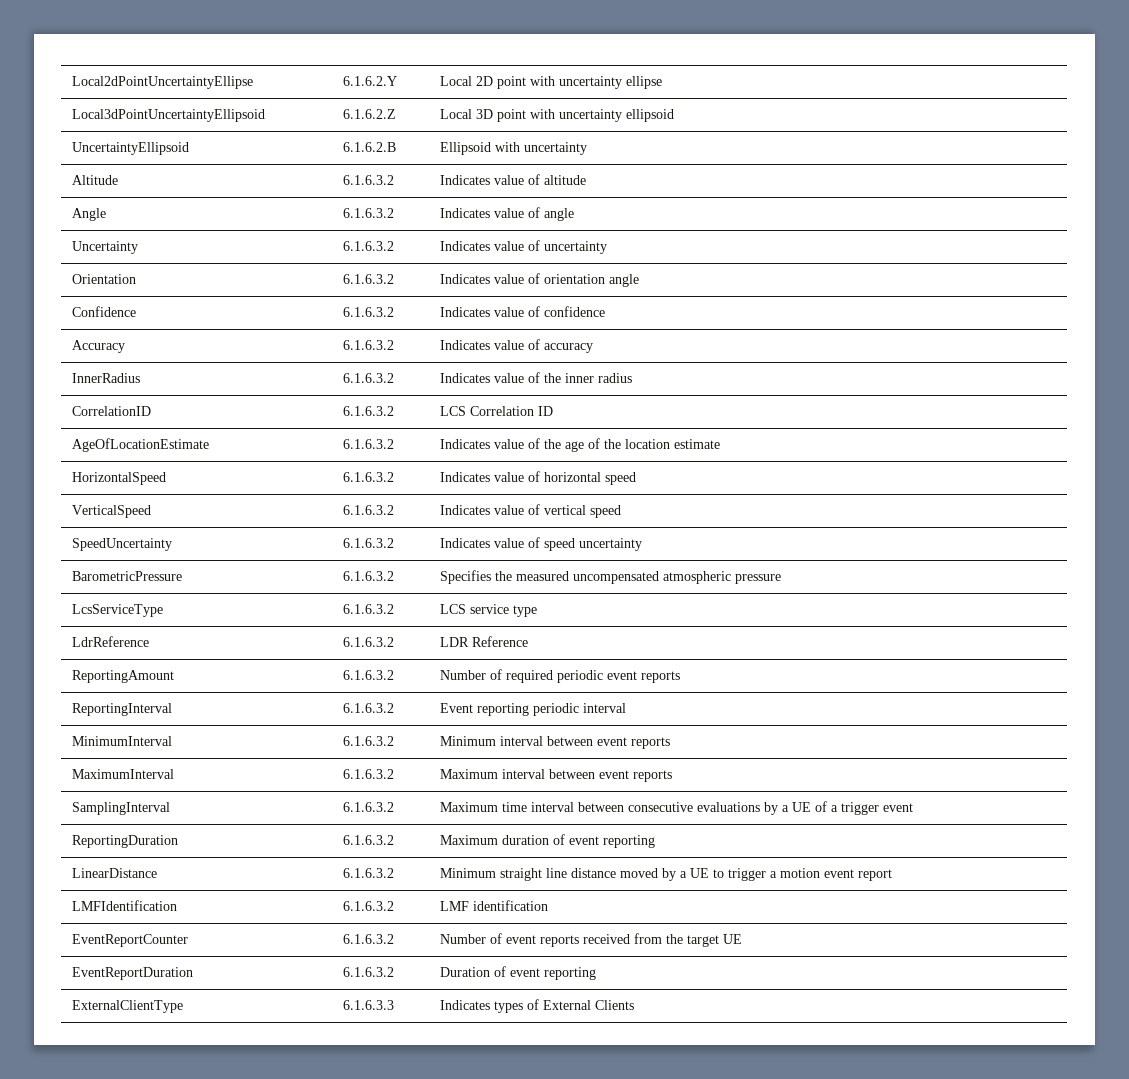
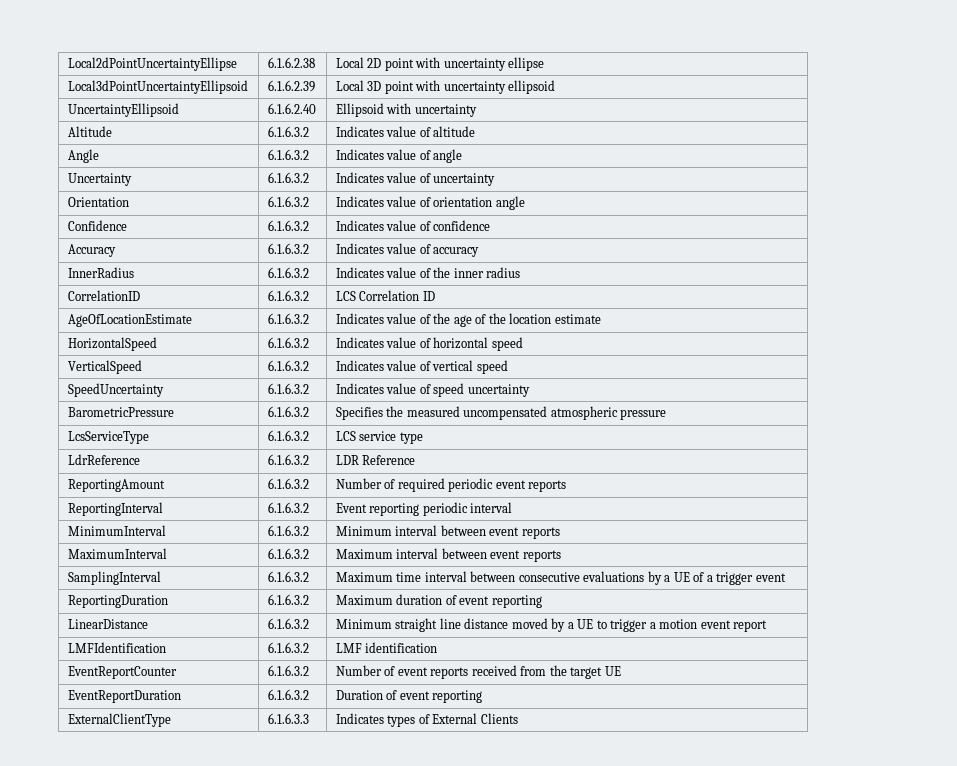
- Local2dPointUncertaintyEllipse | 6.1.6.2.Y | Local 2D point with uncertainty ellipse
+ Local2dPointUncertaintyEllipse | 6.1.6.2.38 | Local 2D point with uncertainty ellipse
- Local3dPointUncertaintyEllipsoid | 6.1.6.2.Z | Local 3D point with uncertainty ellipsoid
+ Local3dPointUncertaintyEllipsoid | 6.1.6.2.39 | Local 3D point with uncertainty ellipsoid
- UncertaintyEllipsoid | 6.1.6.2.B | Ellipsoid with uncertainty
+ UncertaintyEllipsoid | 6.1.6.2.40 | Ellipsoid with uncertainty

